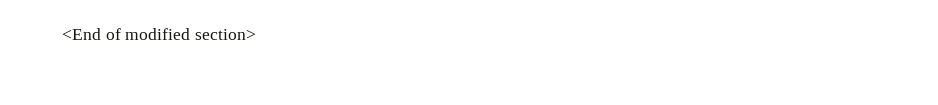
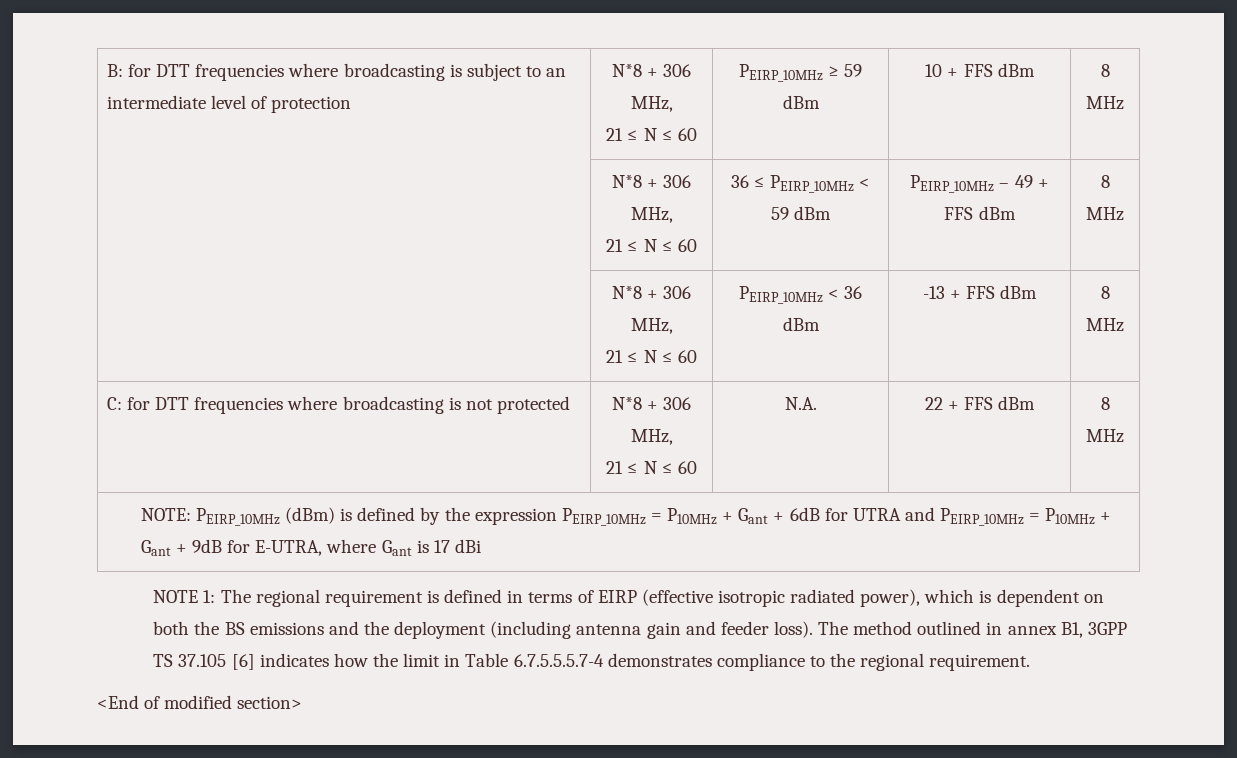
+ B: for DTT frequencies where broadcasting is subject to an intermediate level of protection | N*8 + 306 MHz,
+ 21 ≤ N ≤ 60 | PEIRP_10MHz ≥ 59 dBm | 10 + FFS dBm | 8 MHz
+ | N*8 + 306 MHz,
+ 21 ≤ N ≤ 60 | 36 ≤ PEIRP_10MHz < 59 dBm | PEIRP_10MHz – 49 + FFS dBm | 8 MHz
+ | N*8 + 306 MHz,
+ 21 ≤ N ≤ 60 | PEIRP_10MHz < 36 dBm | -13 + FFS dBm | 8 MHz
+ C: for DTT frequencies where broadcasting is not protected | N*8 + 306 MHz,
+ 21 ≤ N ≤ 60 | N.A. | 22 + FFS dBm | 8 MHz
+ NOTE: PEIRP_10MHz (dBm) is defined by the expression PEIRP_10MHz = P10MHz + Gant + 6dB for UTRA and PEIRP_10MHz = P10MHz + Gant + 9dB for E-UTRA, where Gant is 17 dBi
+ NOTE 1: The regional requirement is defined in terms of EIRP (effective isotropic radiated power), which is dependent on both the BS emissions and the deployment (including antenna gain and feeder loss). The method outlined in annex B1, 3GPP TS 37.105 [6] indicates how the limit in Table 6.7.5.5.5.7-4 demonstrates compliance to the regional requirement.

